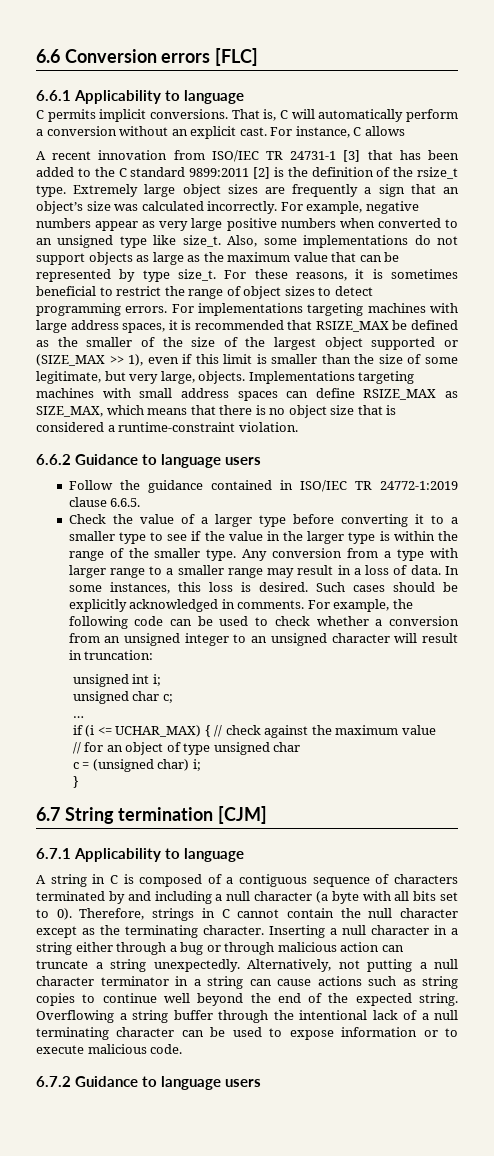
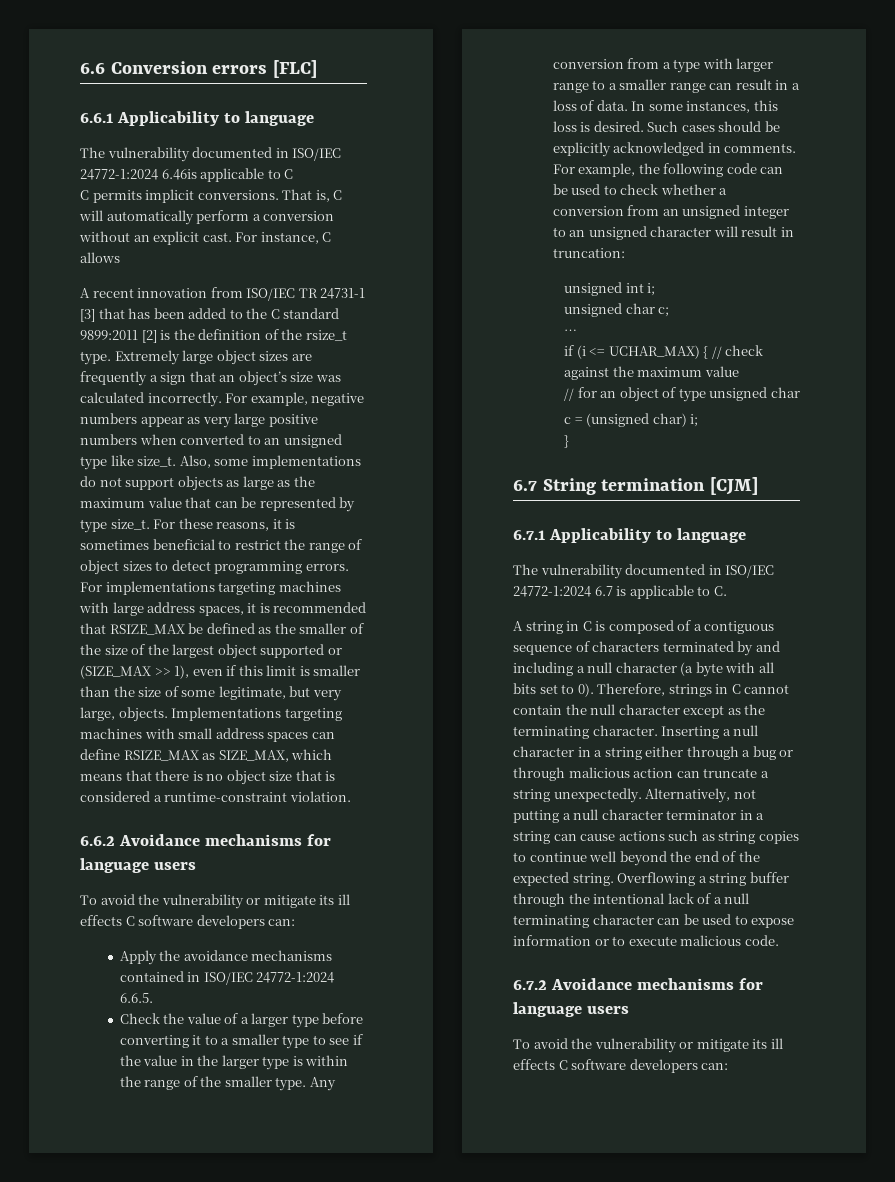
+ The vulnerability documented in ISO/IEC 24772-1:2024 6.46is applicable to C
- 6.6.2 Guidance to language users
- Follow the guidance contained in ISO/IEC TR 24772-1:2019 clause 6.6.5.
+ 6.6.2 Avoidance mechanisms for language users
+ To avoid the vulnerability or mitigate its ill effects C software developers can:
+ Apply the avoidance mechanisms contained in ISO/IEC 24772-1:2024 6.6.5.
- Any conversion from a type with larger range to a smaller range may result in a loss of data.
+ Any conversion from a type with larger range to a smaller range can result in a loss of data.
+ The vulnerability documented in ISO/IEC 24772-1:2024 6.7 is applicable to C.
- 6.7.2 Guidance to language users
+ 6.7.2 Avoidance mechanisms for language users
+ To avoid the vulnerability or mitigate its ill effects C software developers can:

